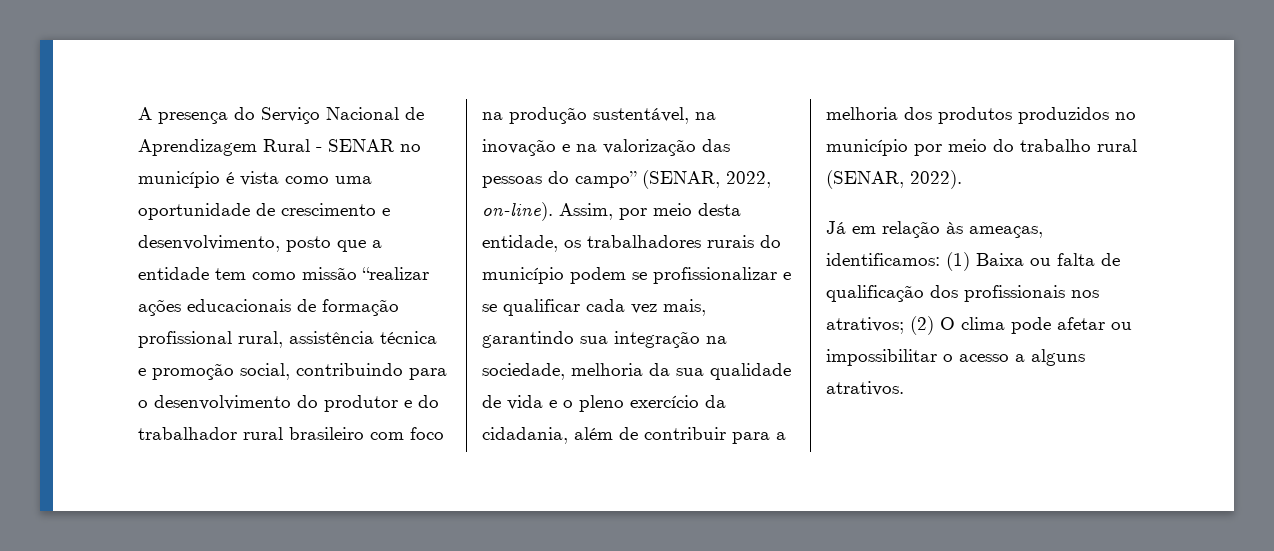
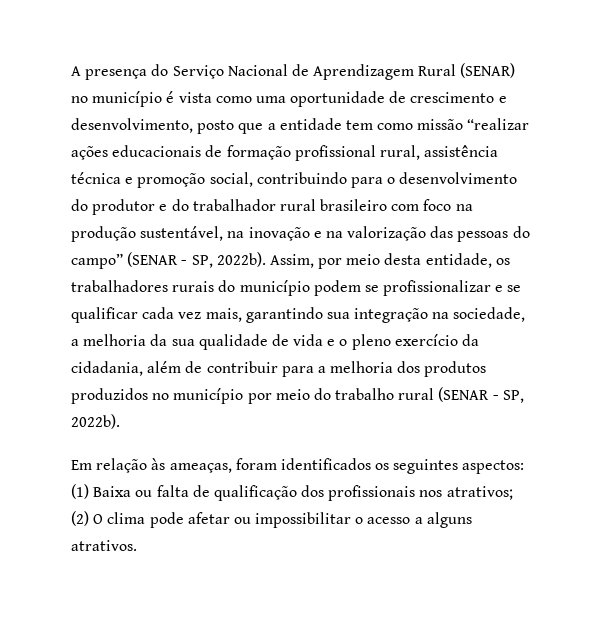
- A presença do Serviço Nacional de Aprendizagem Rural - SENAR no município é vista como uma oportunidade de crescimento e desenvolvimento, posto que a entidade tem como missão “realizar ações educacionais de formação profissional rural, assistência técnica e promoção social, contribuindo para o desenvolvimento do produtor e do trabalhador rural brasileiro com foco na produção sustentável, na inovação e na valorização das pessoas do campo” (SENAR, 2022, on-line).
+ A presença do Serviço Nacional de Aprendizagem Rural (SENAR) no município é vista como uma oportunidade de crescimento e desenvolvimento, posto que a entidade tem como missão “realizar ações educacionais de formação profissional rural, assistência técnica e promoção social, contribuindo para o desenvolvimento do produtor e do trabalhador rural brasileiro com foco na produção sustentável, na inovação e na valorização das pessoas do campo” (SENAR - SP, 2022b).
- Assim, por meio desta entidade, os trabalhadores rurais do município podem se profissionalizar e se qualificar cada vez mais, garantindo sua integração na sociedade, melhoria da sua qualidade de vida e o pleno exercício da cidadania, além de contribuir para a melhoria dos produtos produzidos no município por meio do trabalho rural (SENAR, 2022).
- Já em relação às ameaças, identificamos:
+ Assim, por meio desta entidade, os trabalhadores rurais do município podem se profissionalizar e se qualificar cada vez mais, garantindo sua integração na sociedade, a melhoria da sua qualidade de vida e o pleno exercício da cidadania, além de contribuir para a melhoria dos produtos produzidos no município por meio do trabalho rural (SENAR - SP, 2022b).
+ Em relação às ameaças, foram identificados os seguintes aspectos:

